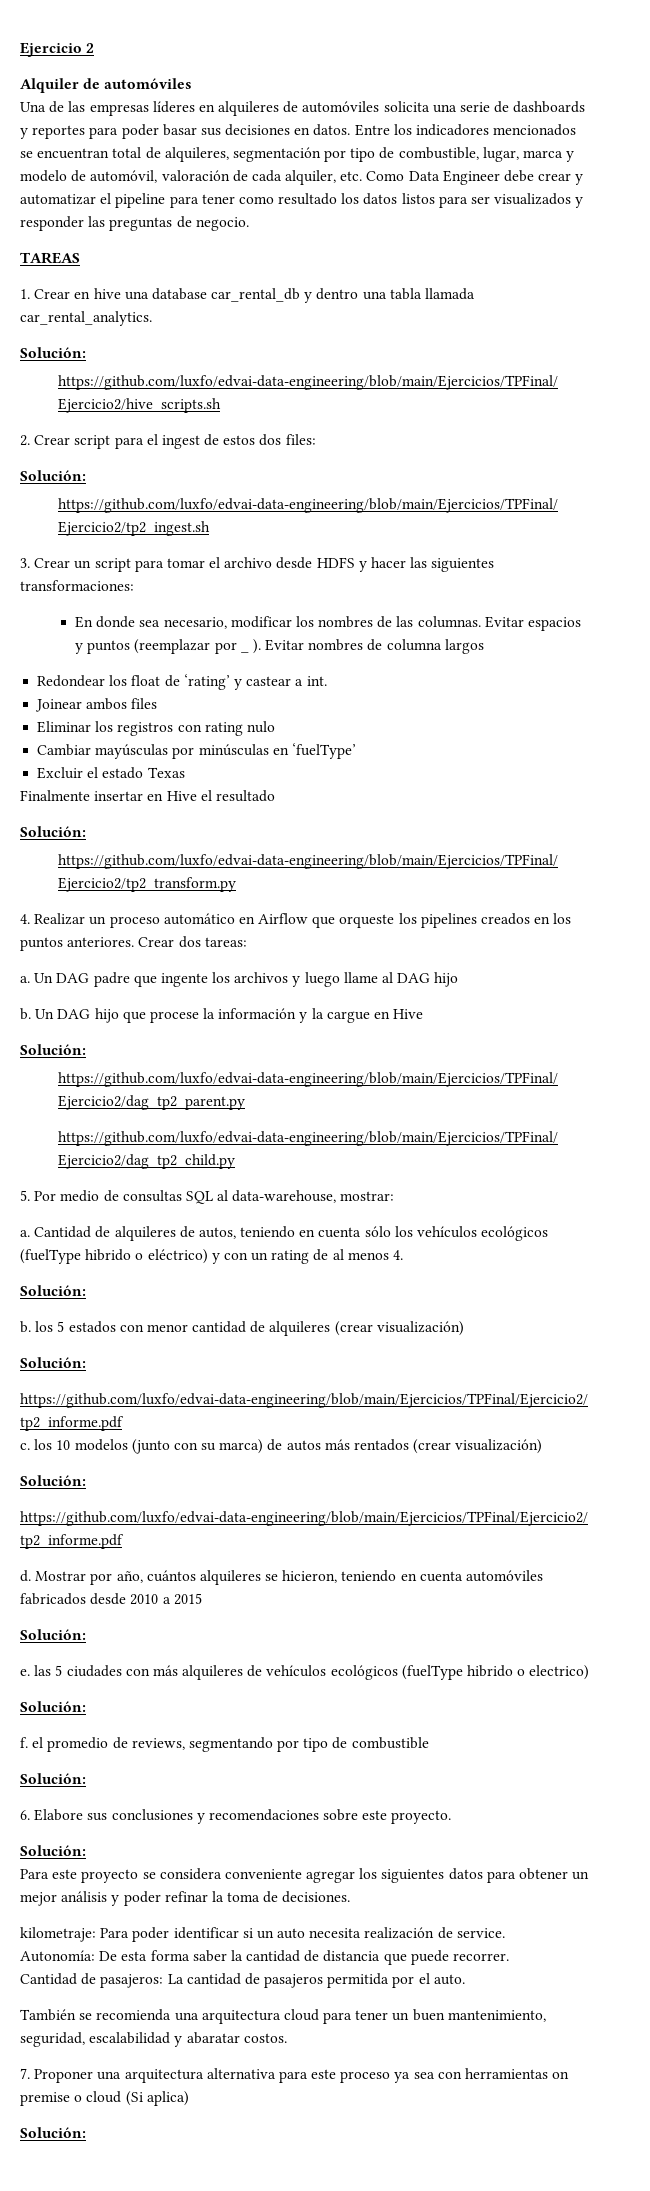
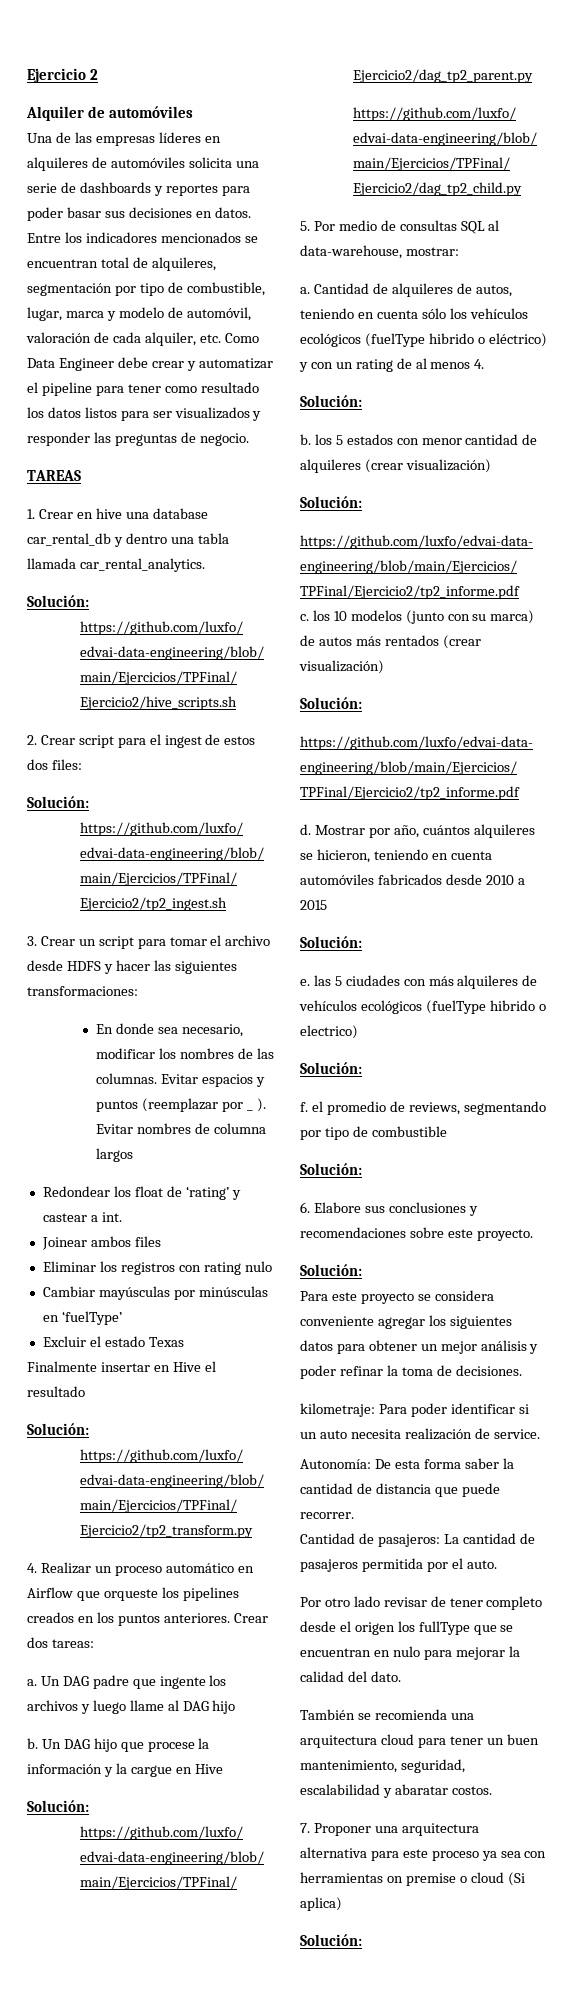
+ Por otro lado revisar de tener completo desde el origen los fullType que se encuentran en nulo para mejorar la calidad del dato.

